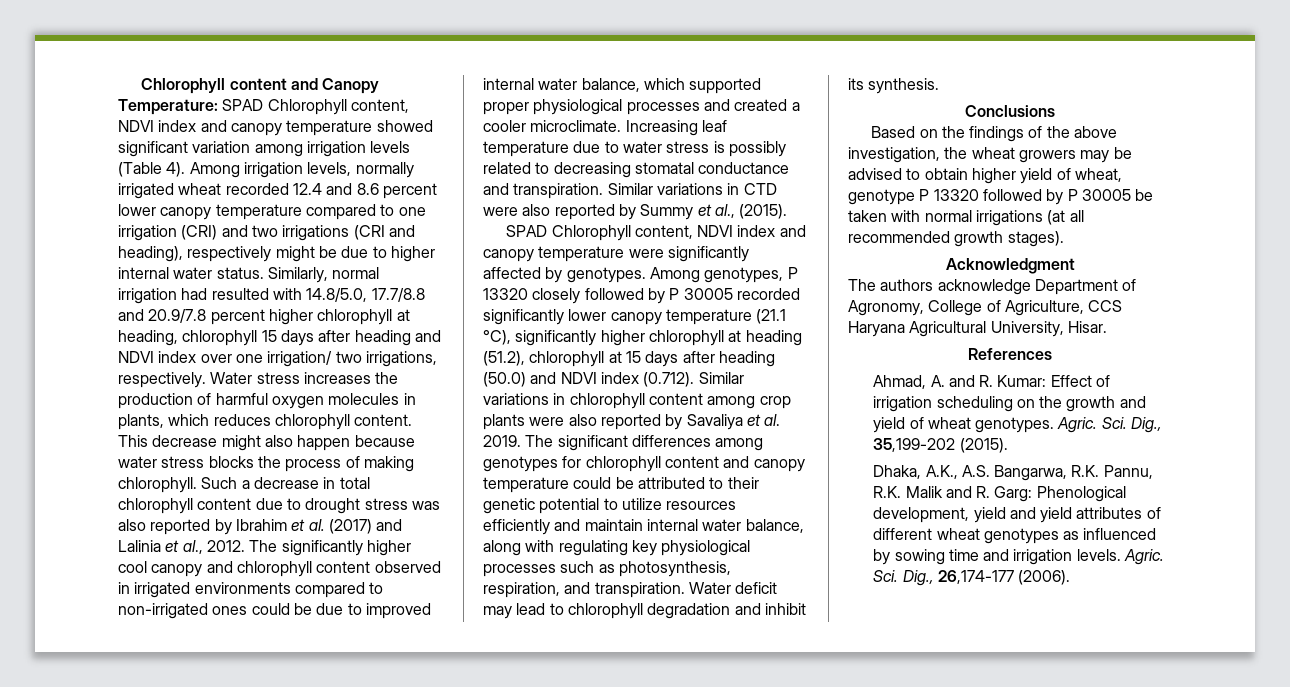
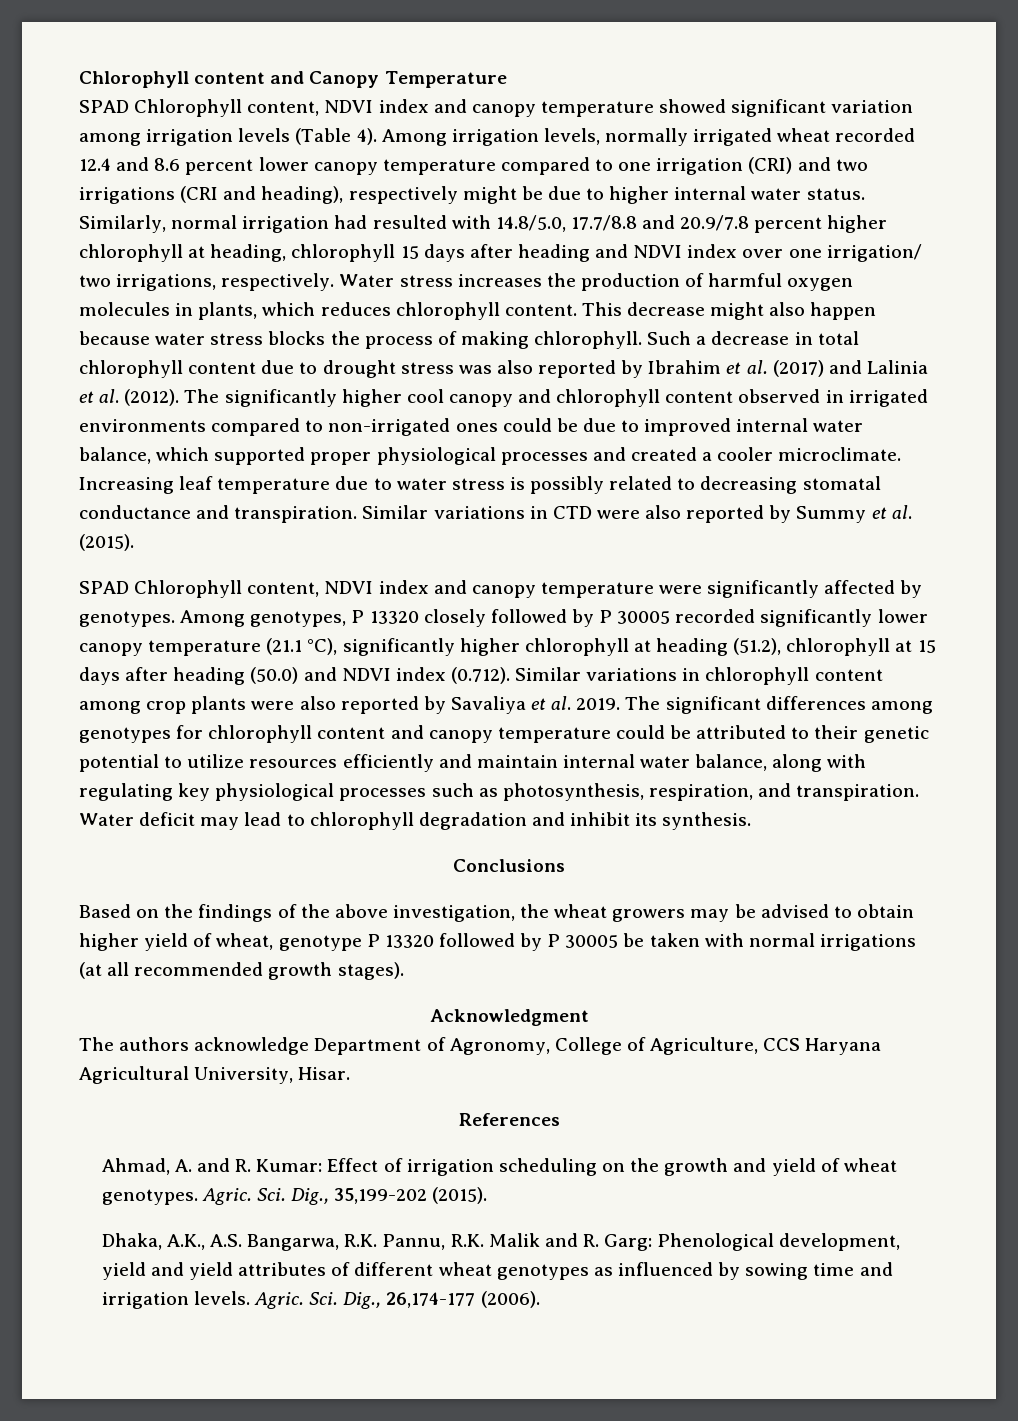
- Chlorophyll content and Canopy Temperature: SPAD Chlorophyll content, NDVI index and canopy temperature showed significant variation among irrigation levels (Table 4).
+ Chlorophyll content and Canopy Temperature
+ SPAD Chlorophyll content, NDVI index and canopy temperature showed significant variation among irrigation levels (Table 4).
- Such a decrease in total chlorophyll content due to drought stress was also reported by Ibrahim et al. (2017) and Lalinia et al., 2012.
+ Such a decrease in total chlorophyll content due to drought stress was also reported by Ibrahim et al. (2017) and Lalinia et al. (2012).
- Similar variations in CTD were also reported by Summy et al., (2015).
+ Similar variations in CTD were also reported by Summy et al. (2015).

